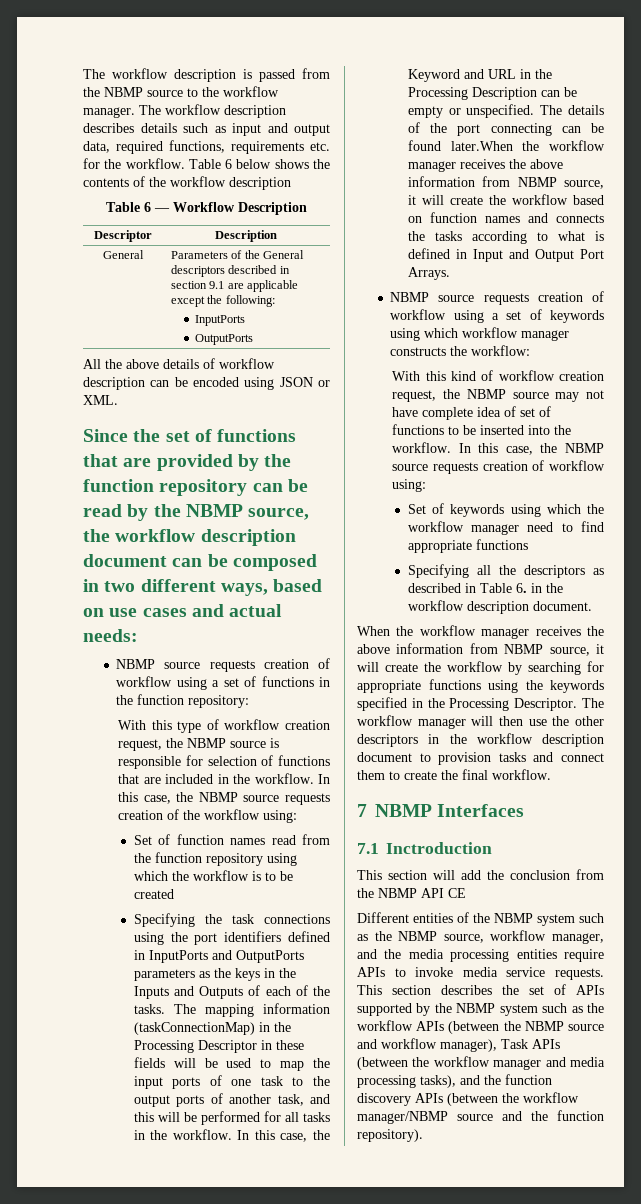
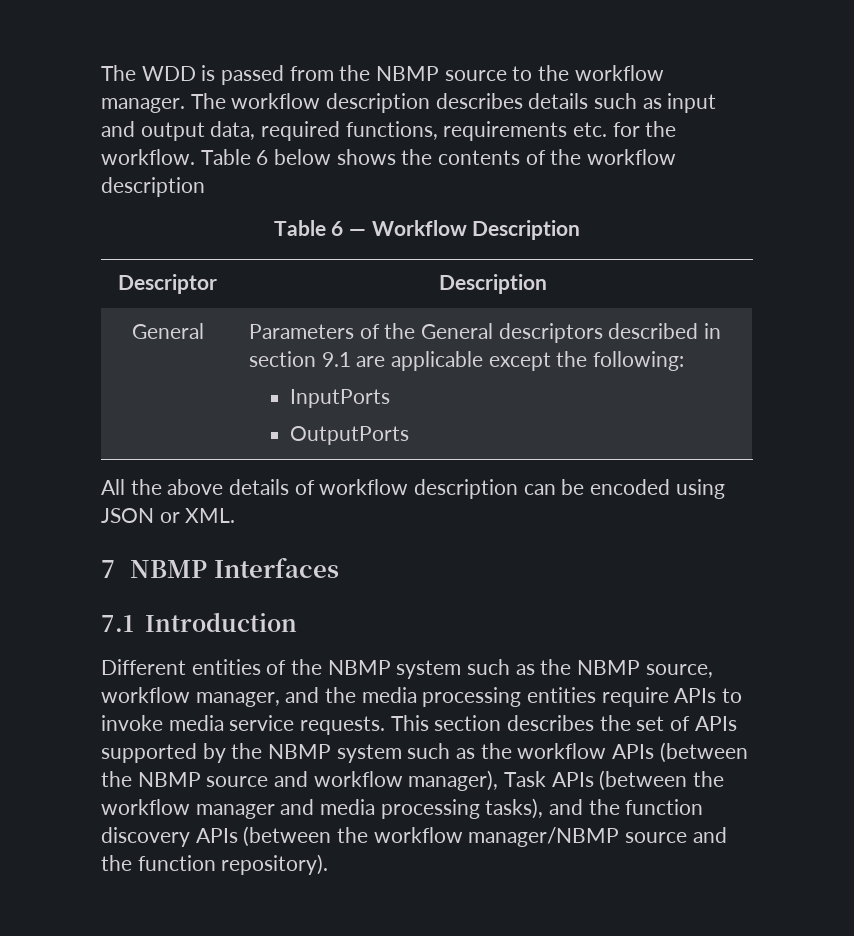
- The workflow description is passed from the NBMP source to the workflow manager.
+ The WDD is passed from the NBMP source to the workflow manager.
- Since the set of functions that are provided by the function repository can be read by the NBMP source, the workflow description document can be composed in two different ways, based on use cases and actual needs:
- NBMP source requests creation of workflow using a set of functions in the function repository:
- With this type of workflow creation request, the NBMP source is responsible for selection of functions that are included in the workflow. In this case, the NBMP source requests creation of the workflow using:
- Set of function names read from the function repository using which the workflow is to be created
- Specifying the task connections using the port identifiers defined in InputPorts and OutputPorts parameters as the keys in the Inputs and Outputs of each of the tasks. The mapping information (taskConnectionMap) in the Processing Descriptor in these fields will be used to map the input ports of one task to the output ports of another task, and this will be performed for all tasks in the workflow. In this case, the Keyword and URL in the Processing Description can be empty or unspecified. The details of the port connecting can be found later.When the workflow manager receives the above information from NBMP source, it will create the workflow based on function names and connects the tasks according to what is defined in Input and Output Port Arrays.
- NBMP source requests creation of workflow using a set of keywords using which workflow manager constructs the workflow:
- With this kind of workflow creation request, the NBMP source may not have complete idea of set of functions to be inserted into the workflow. In this case, the NBMP source requests creation of workflow using:
- Set of keywords using which the workflow manager need to find appropriate functions
- Specifying all the descriptors as described in Table 6. in the workflow description document.
- When the workflow manager receives the above information from NBMP source, it will create the workflow by searching for appropriate functions using the keywords specified in the Processing Descriptor. The workflow manager will then use the other descriptors in the workflow description document to provision tasks and connect them to create the final workflow.
  7 NBMP Interfaces
- 7.1 Inctroduction
- This section will add the conclusion from the NBMP API CE
+ 7.1 Introduction

